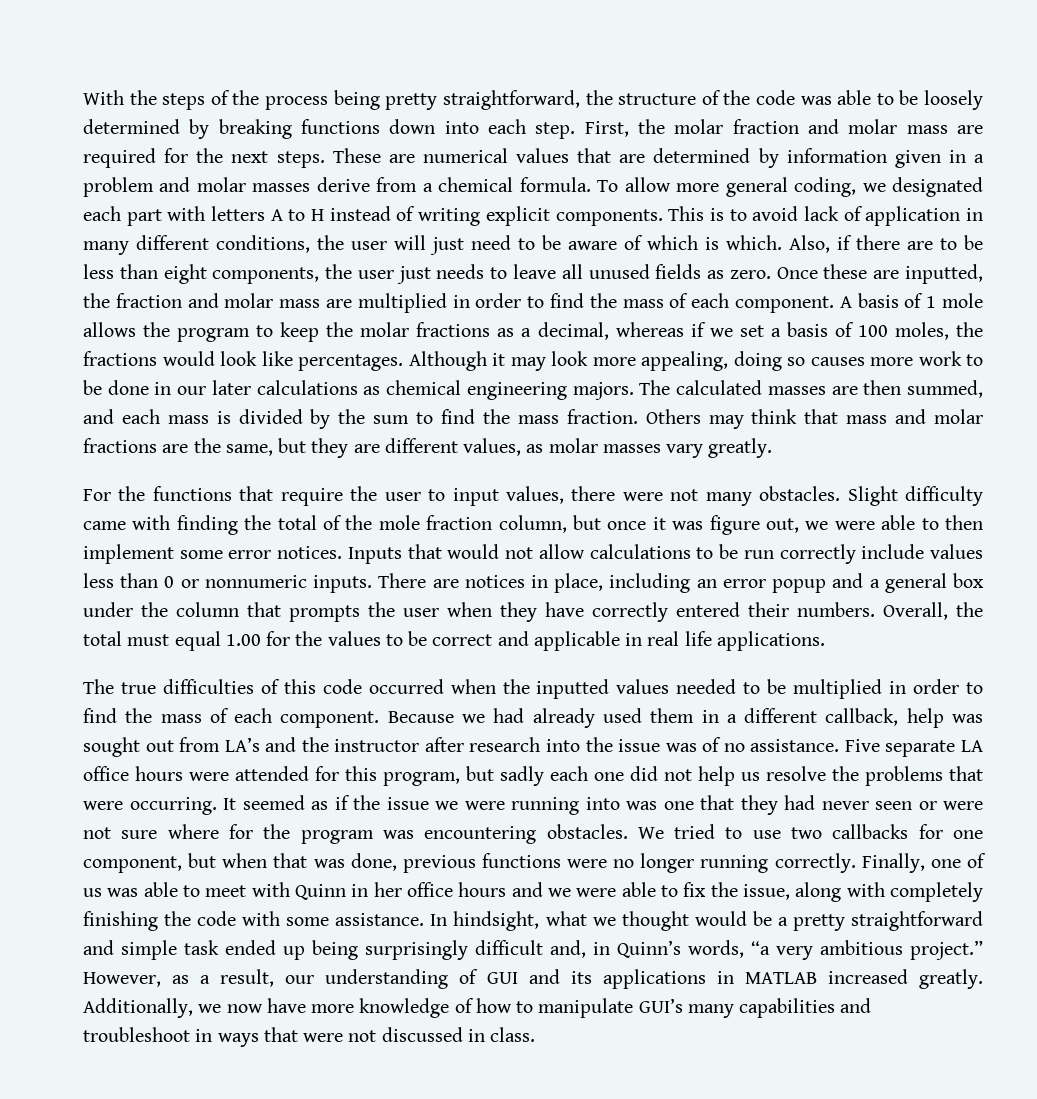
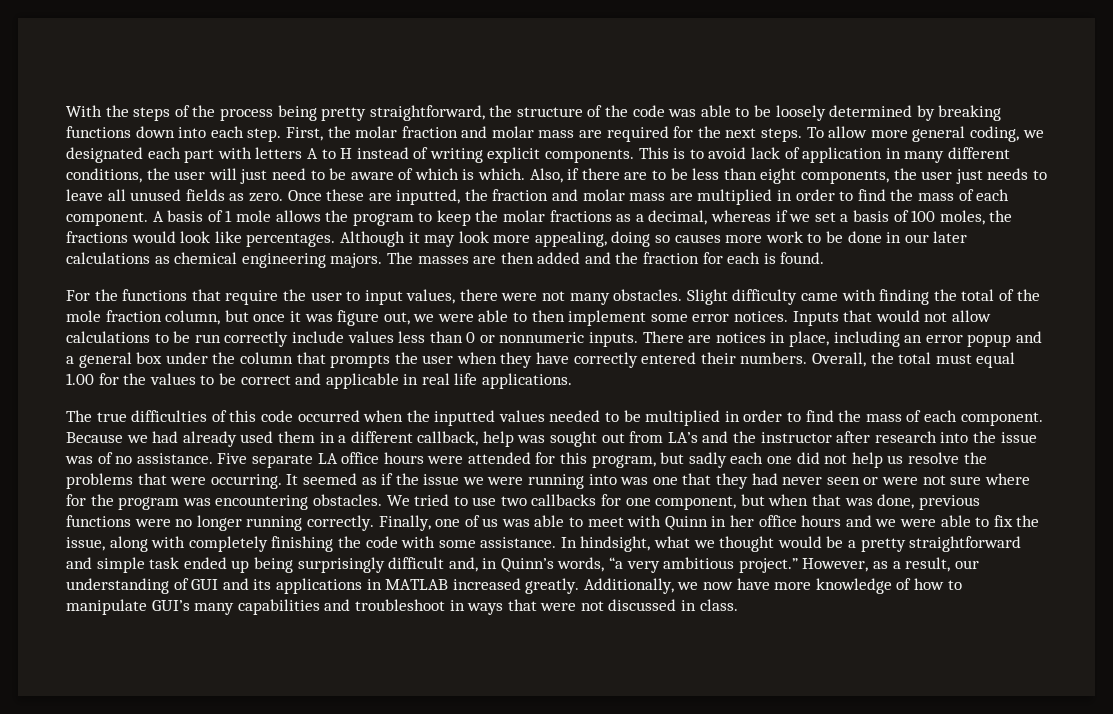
- These are numerical values that are determined by information given in a problem and molar masses derive from a chemical formula.
- The calculated masses are then summed, and each mass is divided by the sum to find the mass fraction. Others may think that mass and molar fractions are the same, but they are different values, as molar masses vary greatly.
+ The masses are then added and the fraction for each is found.

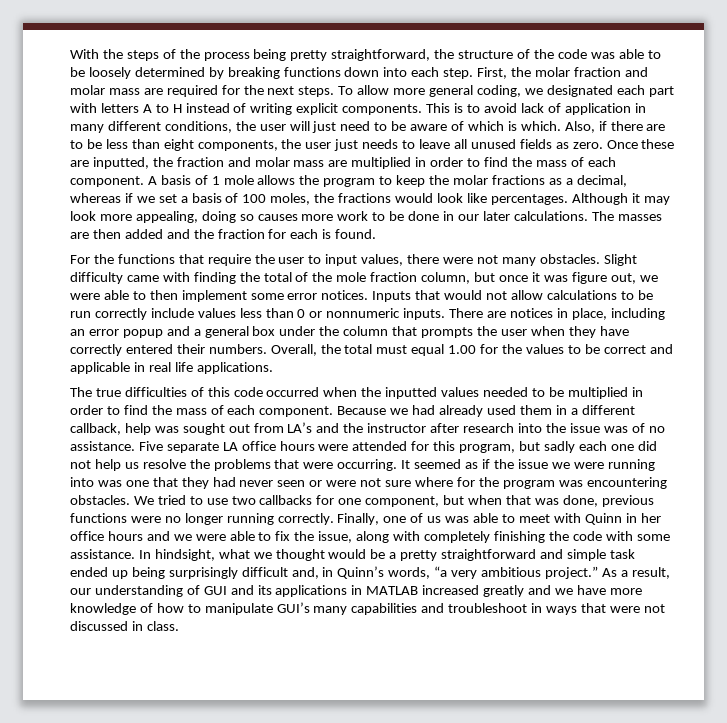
- Although it may look more appealing, doing so causes more work to be done in our later calculations as chemical engineering majors.
+ Although it may look more appealing, doing so causes more work to be done in our later calculations.
- However, as a result, our understanding of GUI and its applications in MATLAB increased greatly. Additionally, we now have more knowledge of how to manipulate GUI’s many capabilities and troubleshoot in ways that were not discussed in class.
+ As a result, our understanding of GUI and its applications in MATLAB increased greatly and we have more knowledge of how to manipulate GUI’s many capabilities and troubleshoot in ways that were not discussed in class.

